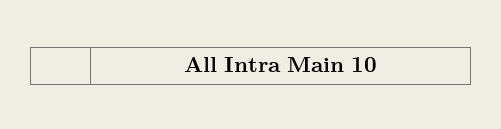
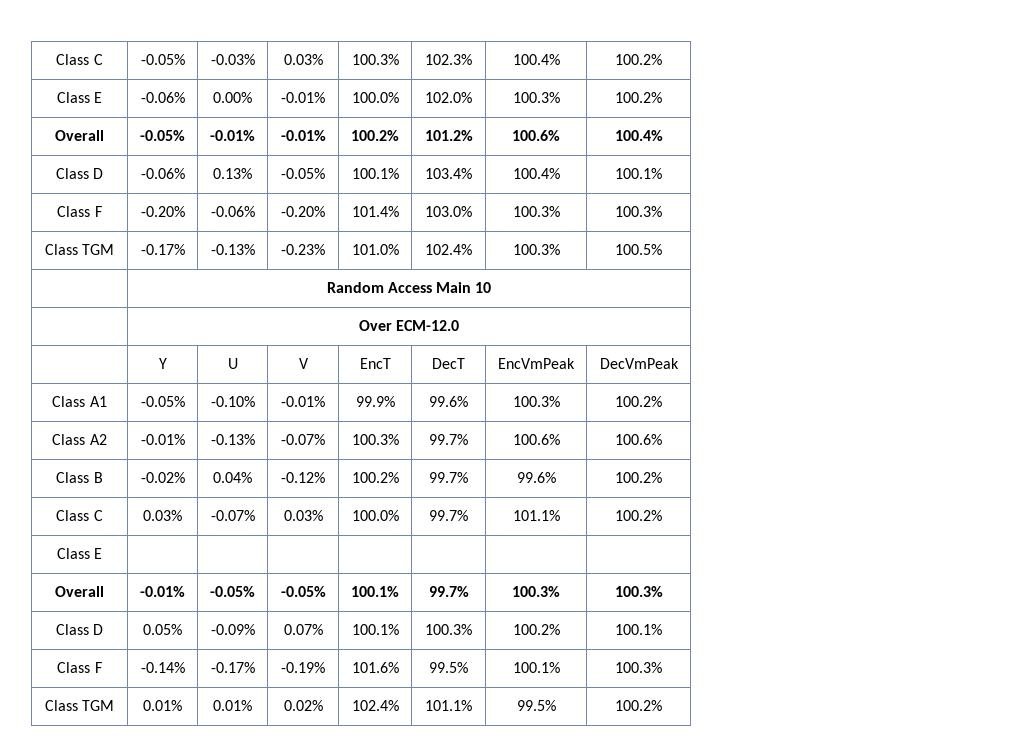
- | All Intra Main 10
+ Class C | -0.05% | -0.03% | 0.03% | 100.3% | 102.3% | 100.4% | 100.2%
+ Class E | -0.06% | 0.00% | -0.01% | 100.0% | 102.0% | 100.3% | 100.2%
+ Overall | -0.05% | -0.01% | -0.01% | 100.2% | 101.2% | 100.6% | 100.4%
+ Class D | -0.06% | 0.13% | -0.05% | 100.1% | 103.4% | 100.4% | 100.1%
+ Class F | -0.20% | -0.06% | -0.20% | 101.4% | 103.0% | 100.3% | 100.3%
+ Class TGM | -0.17% | -0.13% | -0.23% | 101.0% | 102.4% | 100.3% | 100.5%
+ | Random Access Main 10
+ | Over ECM-12.0
+ | Y | U | V | EncT | DecT | EncVmPeak | DecVmPeak
+ Class A1 | -0.05% | -0.10% | -0.01% | 99.9% | 99.6% | 100.3% | 100.2%
+ Class A2 | -0.01% | -0.13% | -0.07% | 100.3% | 99.7% | 100.6% | 100.6%
+ Class B | -0.02% | 0.04% | -0.12% | 100.2% | 99.7% | 99.6% | 100.2%
+ Class C | 0.03% | -0.07% | 0.03% | 100.0% | 99.7% | 101.1% | 100.2%
+ Class E | | | | | | |
+ Overall | -0.01% | -0.05% | -0.05% | 100.1% | 99.7% | 100.3% | 100.3%
+ Class D | 0.05% | -0.09% | 0.07% | 100.1% | 100.3% | 100.2% | 100.1%
+ Class F | -0.14% | -0.17% | -0.19% | 101.6% | 99.5% | 100.1% | 100.3%
+ Class TGM | 0.01% | 0.01% | 0.02% | 102.4% | 101.1% | 99.5% | 100.2%

